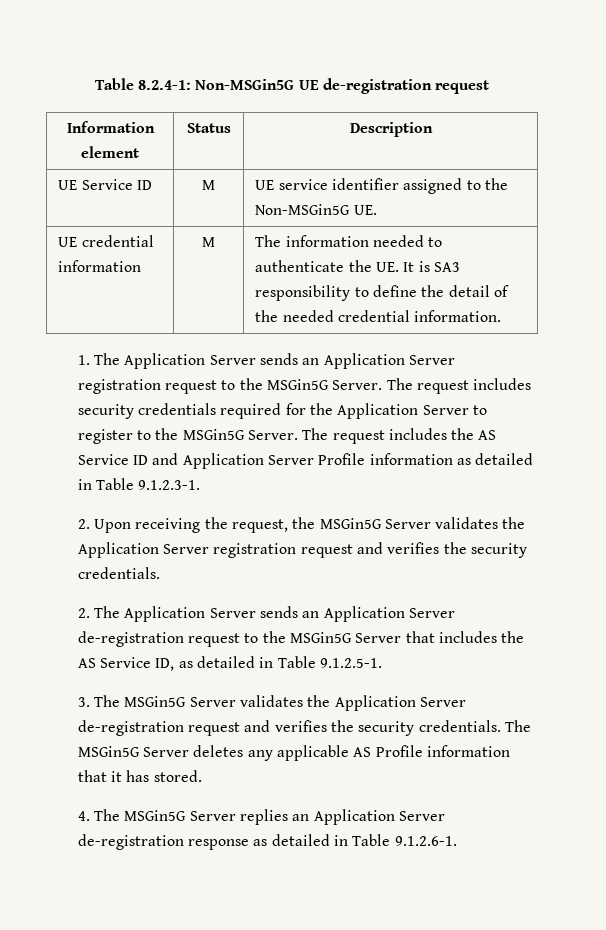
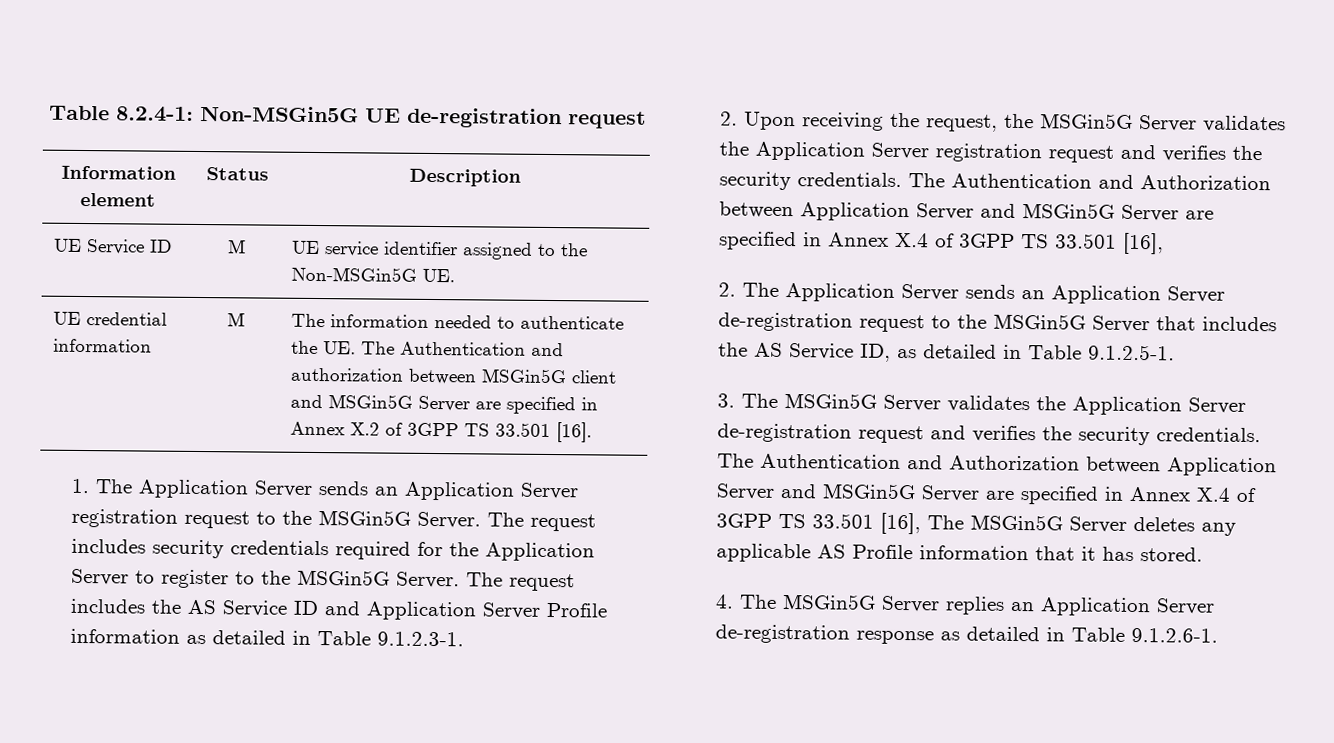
- UE credential information | M | The information needed to authenticate the UE. It is SA3 responsibility to define the detail of the needed credential information.
+ UE credential information | M | The information needed to authenticate the UE. The Authentication and authorization between MSGin5G client and MSGin5G Server are specified in Annex X.2 of 3GPP TS 33.501 [16].
- 2. Upon receiving the request, the MSGin5G Server validates the Application Server registration request and verifies the security credentials.
+ 2. Upon receiving the request, the MSGin5G Server validates the Application Server registration request and verifies the security credentials. The Authentication and Authorization between Application Server and MSGin5G Server are specified in Annex X.4 of 3GPP TS 33.501 [16],
- The MSGin5G Server deletes any applicable AS Profile information that it has stored.
+ The Authentication and Authorization between Application Server and MSGin5G Server are specified in Annex X.4 of 3GPP TS 33.501 [16], The MSGin5G Server deletes any applicable AS Profile information that it has stored.

